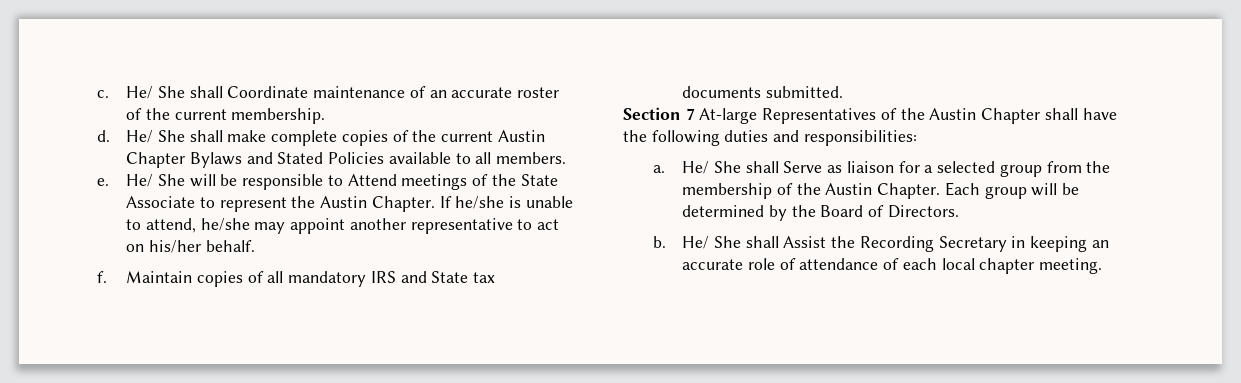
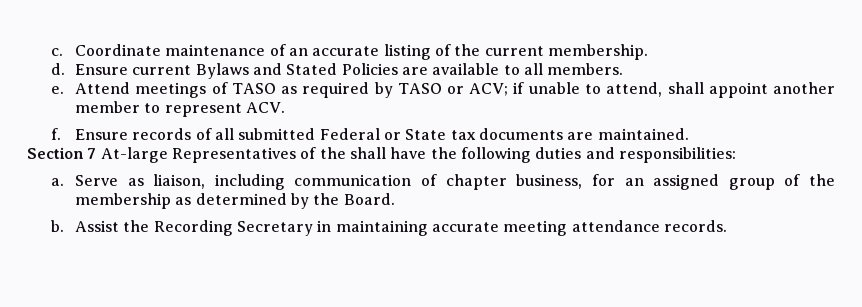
- He/ She shall Coordinate maintenance of an accurate roster of the current membership.
+ Coordinate maintenance of an accurate listing of the current membership.
- He/ She shall make complete copies of the current Austin Chapter Bylaws and Stated Policies available to all members.
+ Ensure current Bylaws and Stated Policies are available to all members.
- He/ She will be responsible to Attend meetings of the State Associate to represent the Austin Chapter. If he/she is unable to attend, he/she may appoint another representative to act on his/her behalf.
- f. Maintain copies of all mandatory IRS and State tax documents submitted.
+ Attend meetings of TASO as required by TASO or ACV; if unable to attend, shall appoint another member to represent ACV.
+ f. Ensure records of all submitted Federal or State tax documents are maintained.
- Section 7 At-large Representatives of the Austin Chapter shall have the following duties and responsibilities:
+ Section 7 At-large Representatives of the shall have the following duties and responsibilities:
- He/ She shall Serve as liaison for a selected group from the membership of the Austin Chapter. Each group will be determined by the Board of Directors.
- b. He/ She shall Assist the Recording Secretary in keeping an accurate role of attendance of each local chapter meeting.
+ Serve as liaison, including communication of chapter business, for an assigned group of the membership as determined by the Board.
+ b. Assist the Recording Secretary in maintaining accurate meeting attendance records.

